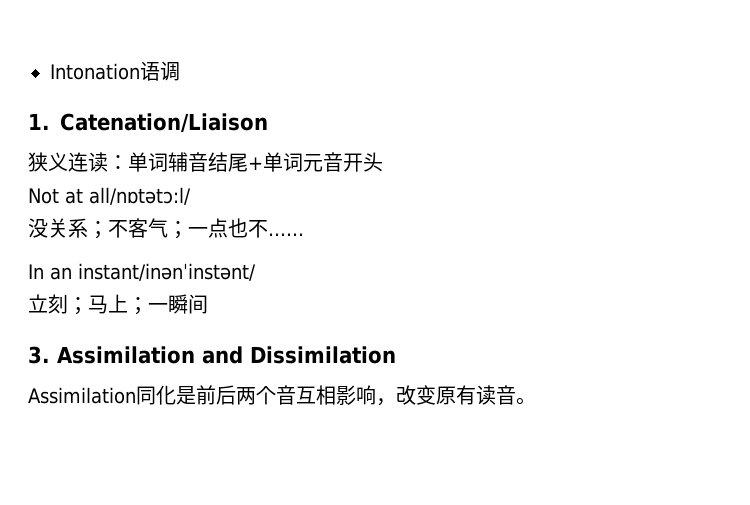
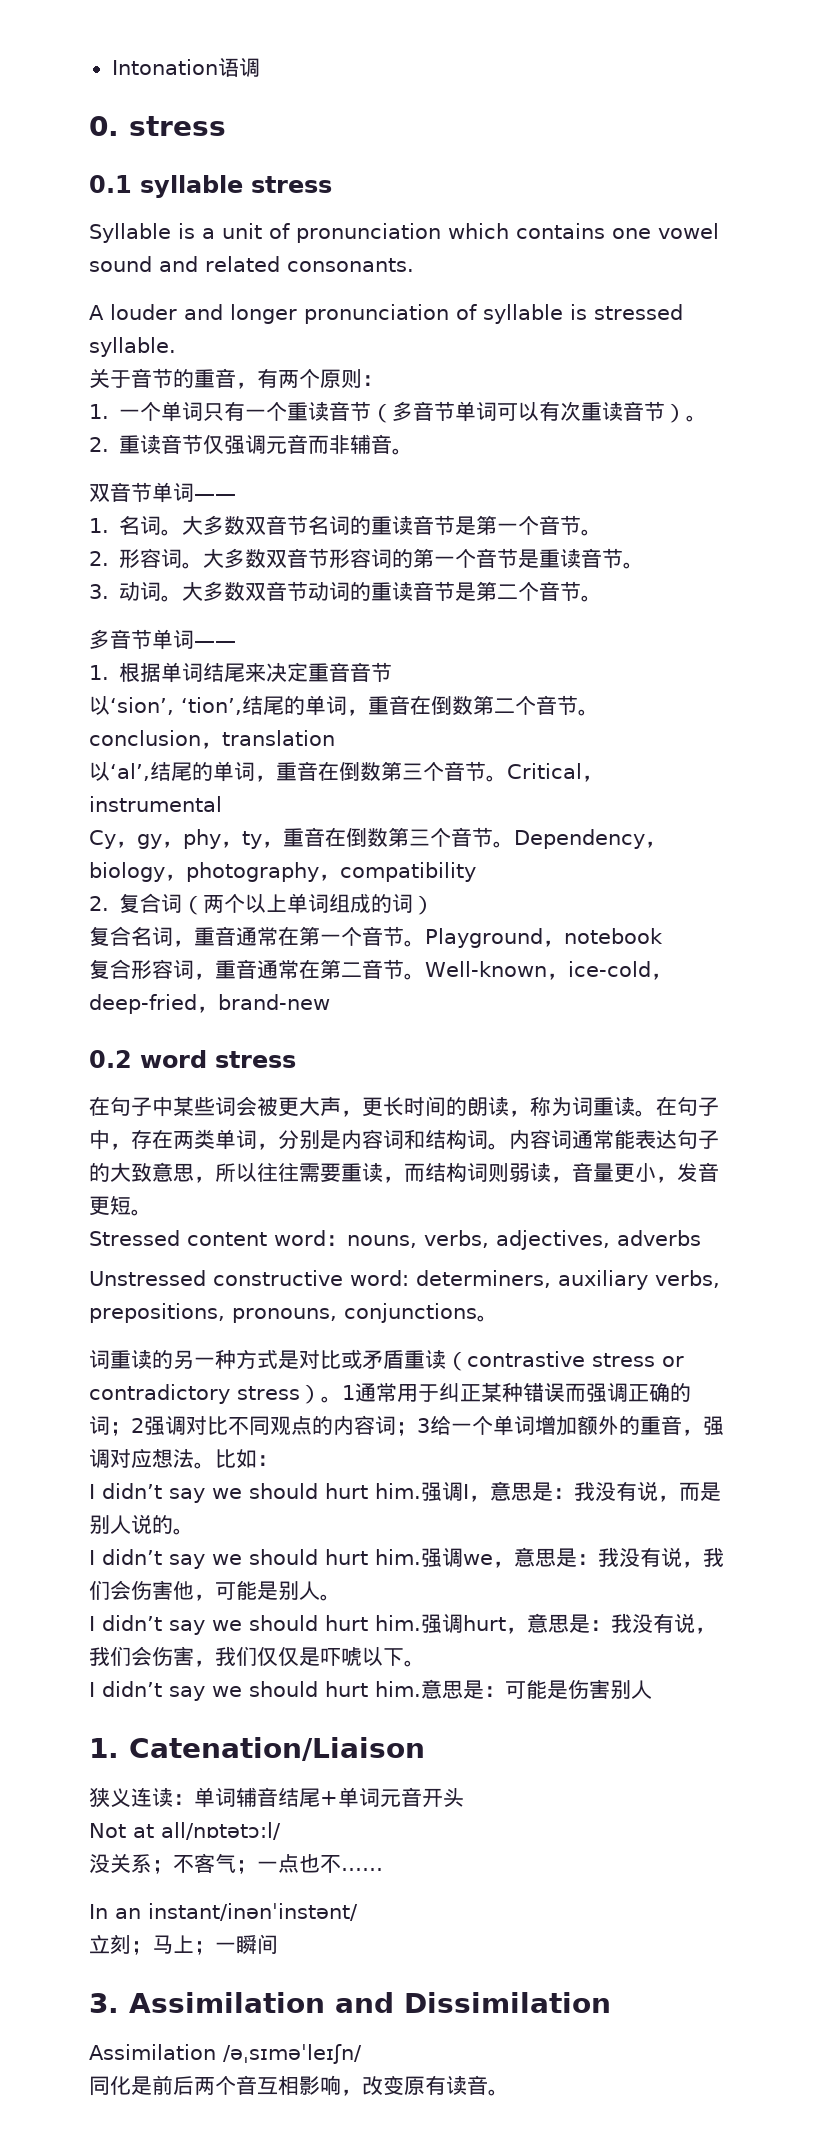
+ 0. stress
+ 0.1 syllable stress
+ Syllable is a unit of pronunciation which contains one vowel sound and related consonants.
+ A louder and longer pronunciation of syllable is stressed syllable.
+ 关于音节的重音，有两个原则：
+ 1.一个单词只有一个重读音节（多音节单词可以有次重读音节）。
+ 2.重读音节仅强调元音而非辅音。
+ 双音节单词——
+ 1.名词。大多数双音节名词的重读音节是第一个音节。
+ 2.形容词。大多数双音节形容词的第一个音节是重读音节。
+ 3.动词。大多数双音节动词的重读音节是第二个音节。
+ 多音节单词——
+ 1.根据单词结尾来决定重音音节
+ 以‘sion’, ‘tion’,结尾的单词，重音在倒数第二个音节。conclusion，translation
+ 以‘al’,结尾的单词，重音在倒数第三个音节。Critical，instrumental
+ Cy，gy，phy，ty，重音在倒数第三个音节。Dependency，biology，photography，compatibility
+ 2.复合词（两个以上单词组成的词）
+ 复合名词，重音通常在第一个音节。Playground，notebook
+ 复合形容词，重音通常在第二音节。Well-known，ice-cold，deep-fried，brand-new
+ 0.2 word stress
+ 在句子中某些词会被更大声，更长时间的朗读，称为词重读。在句子中，存在两类单词，分别是内容词和结构词。内容词通常能表达句子的大致意思，所以往往需要重读，而结构词则弱读，音量更小，发音更短。
+ Stressed content word：nouns, verbs, adjectives, adverbs
+ Unstressed constructive word: determiners, auxiliary verbs, prepositions, pronouns, conjunctions。
+ 词重读的另一种方式是对比或矛盾重读（contrastive stress or contradictory stress）。1通常用于纠正某种错误而强调正确的词；2强调对比不同观点的内容词；3给一个单词增加额外的重音，强调对应想法。比如：
+ I didn’t say we should hurt him.强调I，意思是：我没有说，而是别人说的。
+ I didn’t say we should hurt him.强调we，意思是：我没有说，我们会伤害他，可能是别人。
+ I didn’t say we should hurt him.强调hurt，意思是：我没有说，我们会伤害，我们仅仅是吓唬以下。
+ I didn’t say we should hurt him.意思是：可能是伤害别人
- Assimilation同化是前后两个音互相影响，改变原有读音。
+ Assimilation /əˌsɪməˈleɪʃn/
+ 同化是前后两个音互相影响，改变原有读音。

